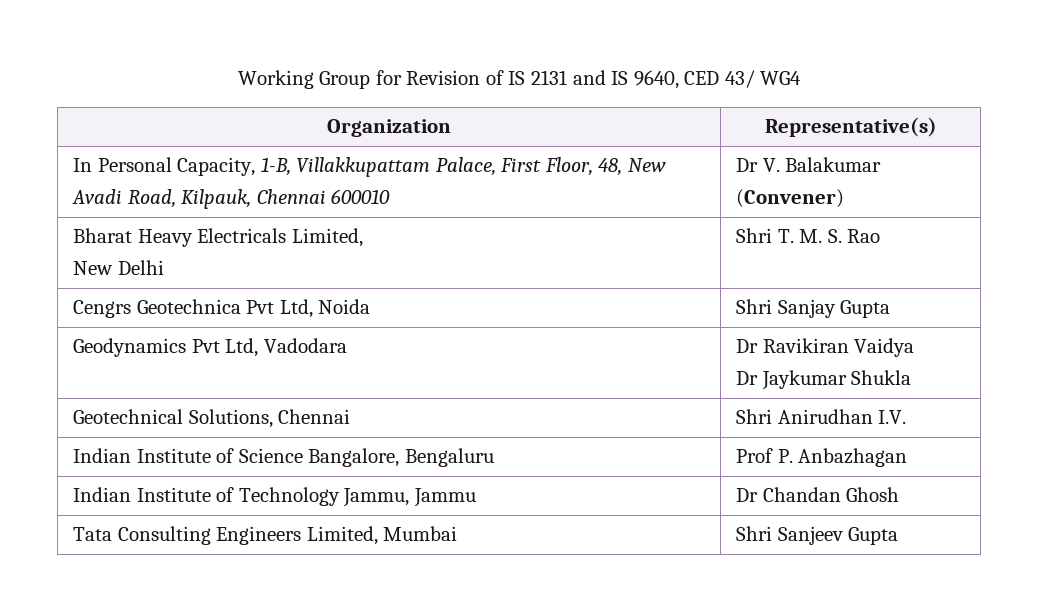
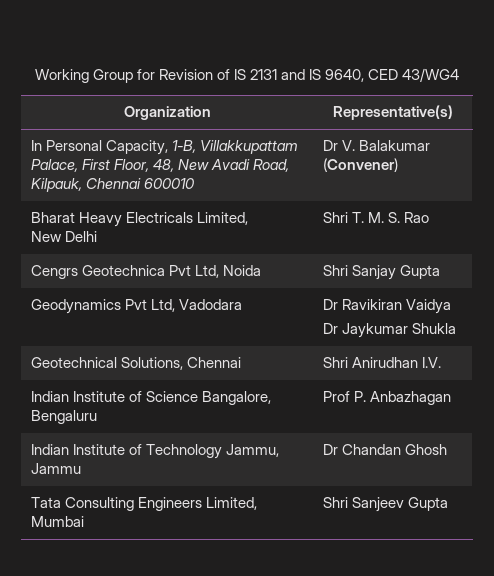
- Working Group for Revision of IS 2131 and IS 9640, CED 43/ WG4
+ Working Group for Revision of IS 2131 and IS 9640, CED 43/WG4

